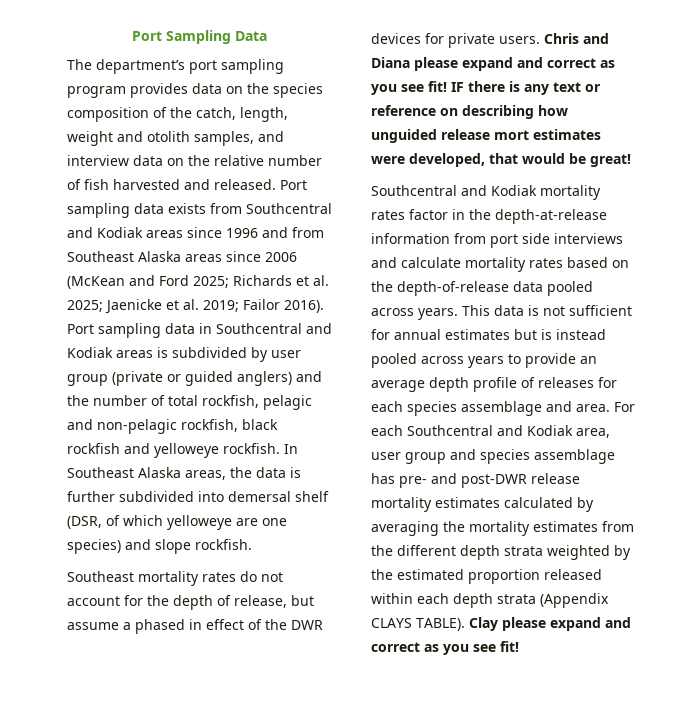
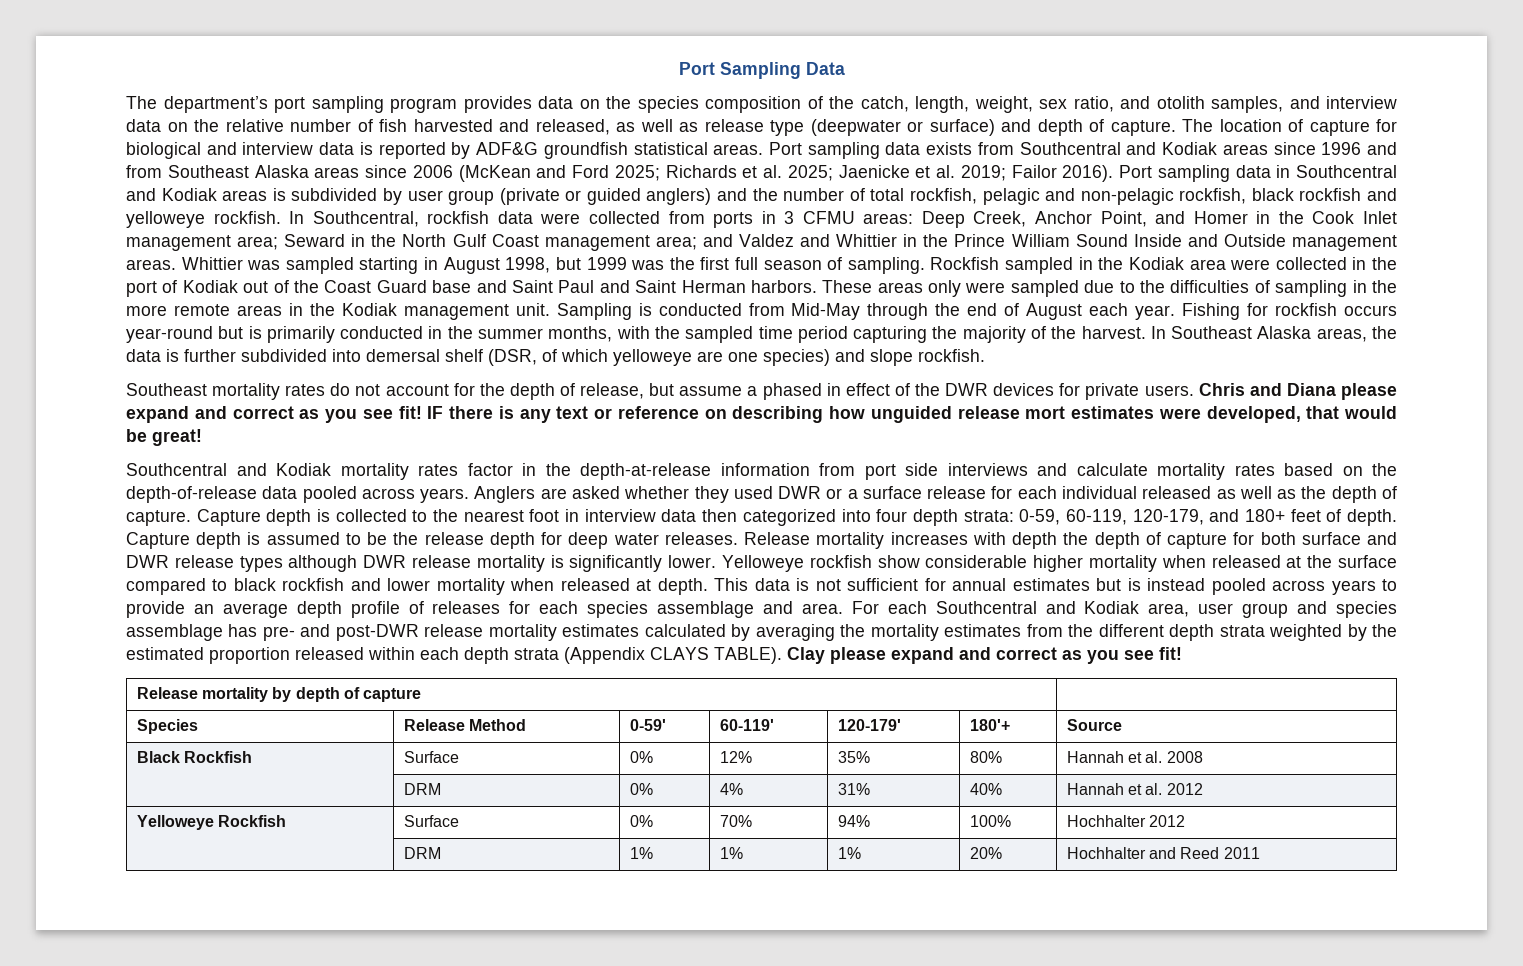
- The department’s port sampling program provides data on the species composition of the catch, length, weight and otolith samples, and interview data on the relative number of fish harvested and released.
+ The department’s port sampling program provides data on the species composition of the catch, length, weight, sex ratio, and otolith samples, and interview data on the relative number of fish harvested and released, as well as release type (deepwater or surface) and depth of capture. The location of capture for biological and interview data is reported by ADF&G groundfish statistical areas.
- In Southeast Alaska areas, the data is further subdivided into demersal shelf (DSR, of which yelloweye are one species) and slope rockfish.
+ In Southcentral, rockfish data were collected from ports in 3 CFMU areas: Deep Creek, Anchor Point, and Homer in the Cook Inlet management area; Seward in the North Gulf Coast management area; and Valdez and Whittier in the Prince William Sound Inside and Outside management areas. Whittier was sampled starting in August 1998, but 1999 was the first full season of sampling. Rockfish sampled in the Kodiak area were collected in the port of Kodiak out of the Coast Guard base and Saint Paul and Saint Herman harbors. These areas only were sampled due to the difficulties of sampling in the more remote areas in the Kodiak management unit. Sampling is conducted from Mid-May through the end of August each year. Fishing for rockfish occurs year-round but is primarily conducted in the summer months, with the sampled time period capturing the majority of the harvest. In Southeast Alaska areas, the data is further subdivided into demersal shelf (DSR, of which yelloweye are one species) and slope rockfish.
+ Anglers are asked whether they used DWR or a surface release for each individual released as well as the depth of capture. Capture depth is collected to the nearest foot in interview data then categorized into four depth strata: 0-59, 60-119, 120-179, and 180+ feet of depth. Capture depth is assumed to be the release depth for deep water releases. Release mortality increases with depth the depth of capture for both surface and DWR release types although DWR release mortality is significantly lower. Yelloweye rockfish show considerable higher mortality when released at the surface compared to black rockfish and lower mortality when released at depth.
+ Release mortality by depth of capture |
+ Species | Release Method | 0-59' | 60-119' | 120-179' | 180'+ | Source
+ Black Rockfish | Surface | 0% | 12% | 35% | 80% | Hannah et al. 2008
+ | DRM | 0% | 4% | 31% | 40% | Hannah et al. 2012
+ Yelloweye Rockfish | Surface | 0% | 70% | 94% | 100% | Hochhalter 2012
+ | DRM | 1% | 1% | 1% | 20% | Hochhalter and Reed 2011

